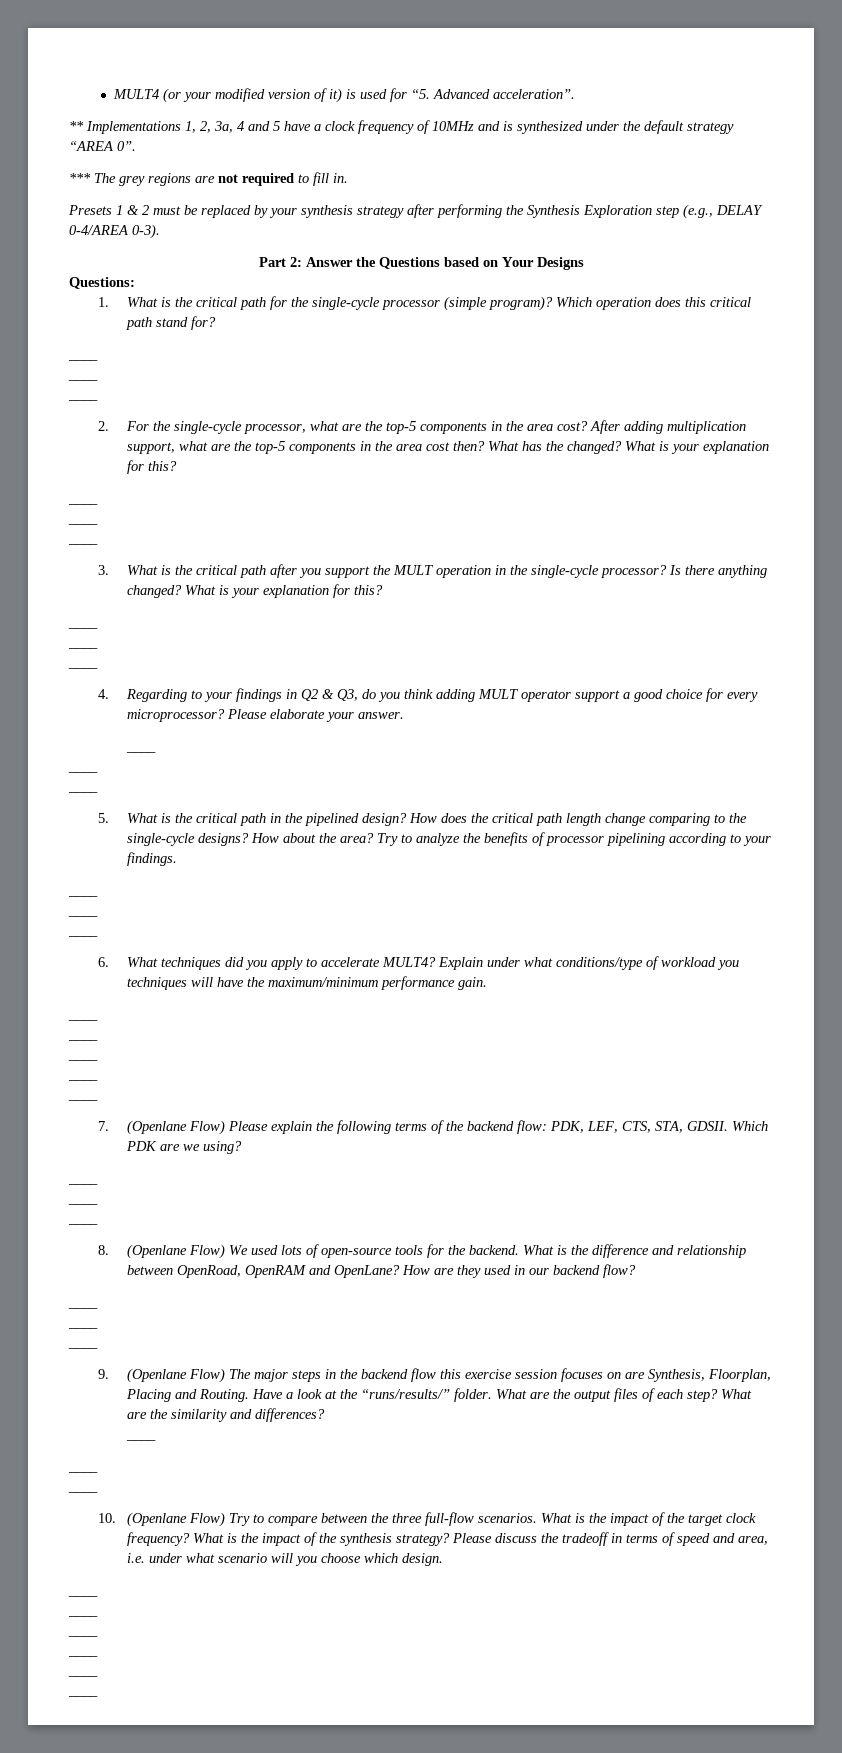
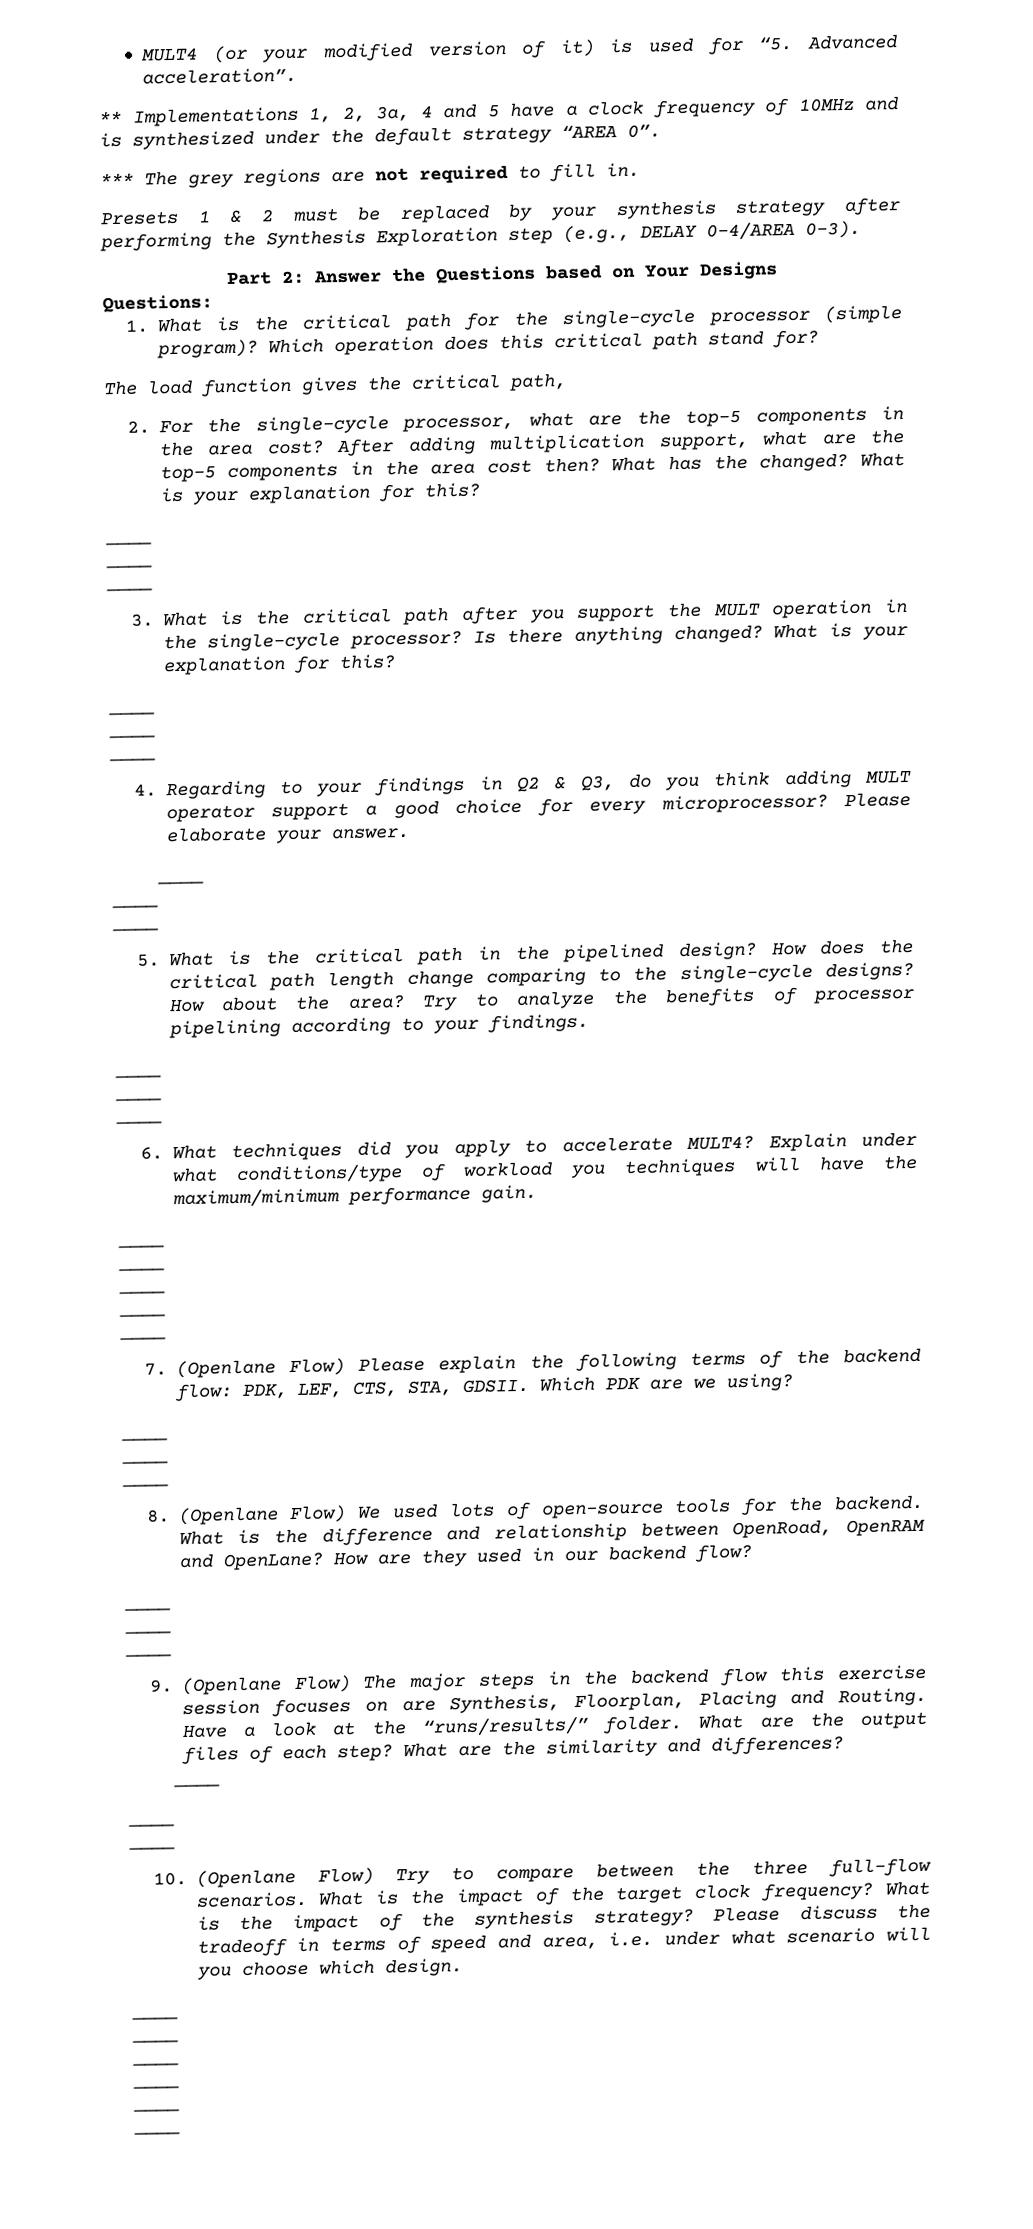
  Which operation does this critical path stand for?
- ____
- ____
- ____
+ The load function gives the critical path,

